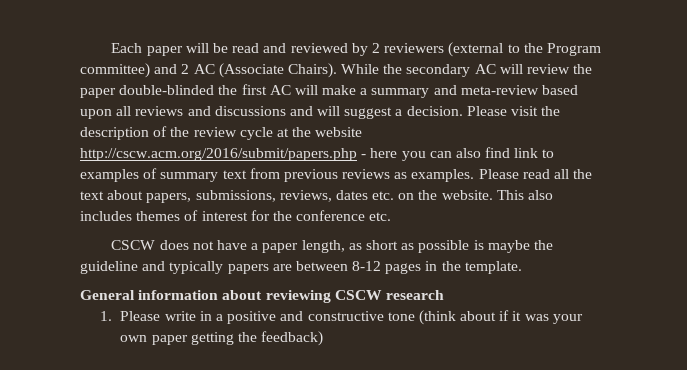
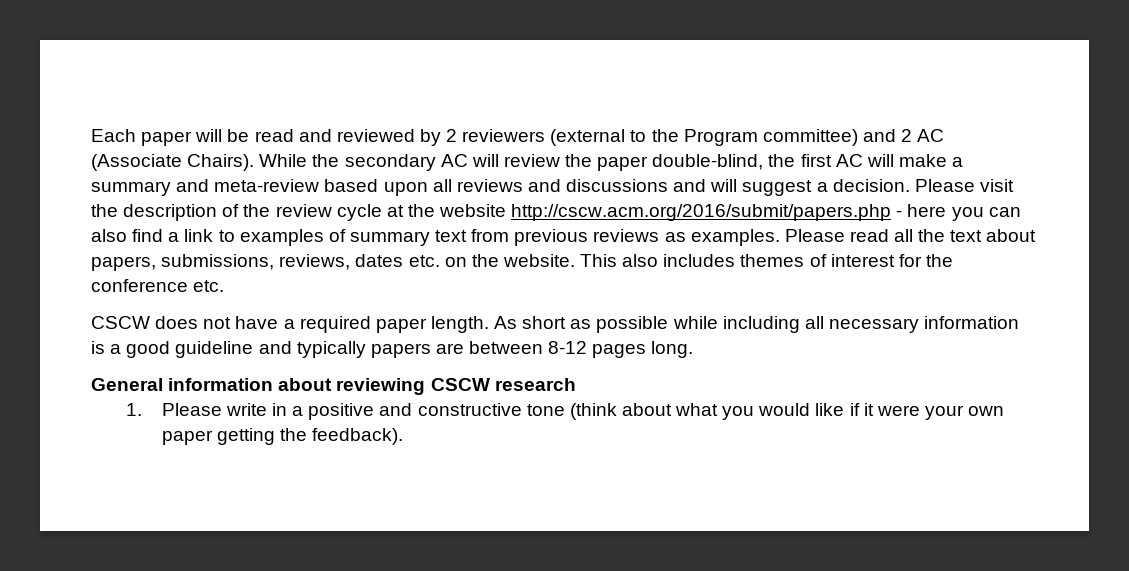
- While the secondary AC will review the paper double-blinded the first AC will make a summary and meta-review based upon all reviews and discussions and will suggest a decision.
+ While the secondary AC will review the paper double-blind, the first AC will make a summary and meta-review based upon all reviews and discussions and will suggest a decision.
- Please visit the description of the review cycle at the website http://cscw.acm.org/2016/submit/papers.php - here you can also find link to examples of summary text from previous reviews as examples.
+ Please visit the description of the review cycle at the website http://cscw.acm.org/2016/submit/papers.php - here you can also find a link to examples of summary text from previous reviews as examples.
- CSCW does not have a paper length, as short as possible is maybe the guideline and typically papers are between 8-12 pages in the template.
+ CSCW does not have a required paper length. As short as possible while including all necessary information is a good guideline and typically papers are between 8-12 pages long.
- 1. Please write in a positive and constructive tone (think about if it was your own paper getting the feedback)
+ 1. Please write in a positive and constructive tone (think about what you would like if it were your own paper getting the feedback).

